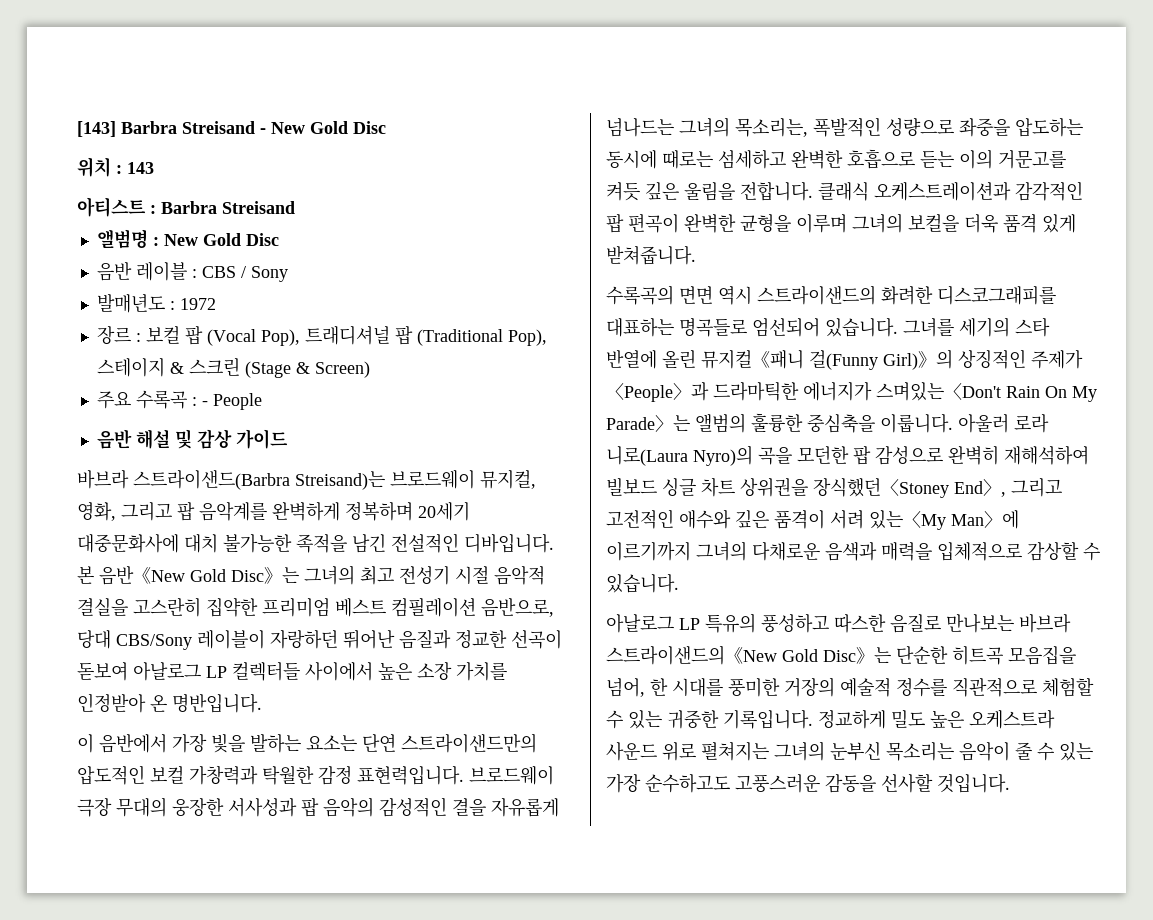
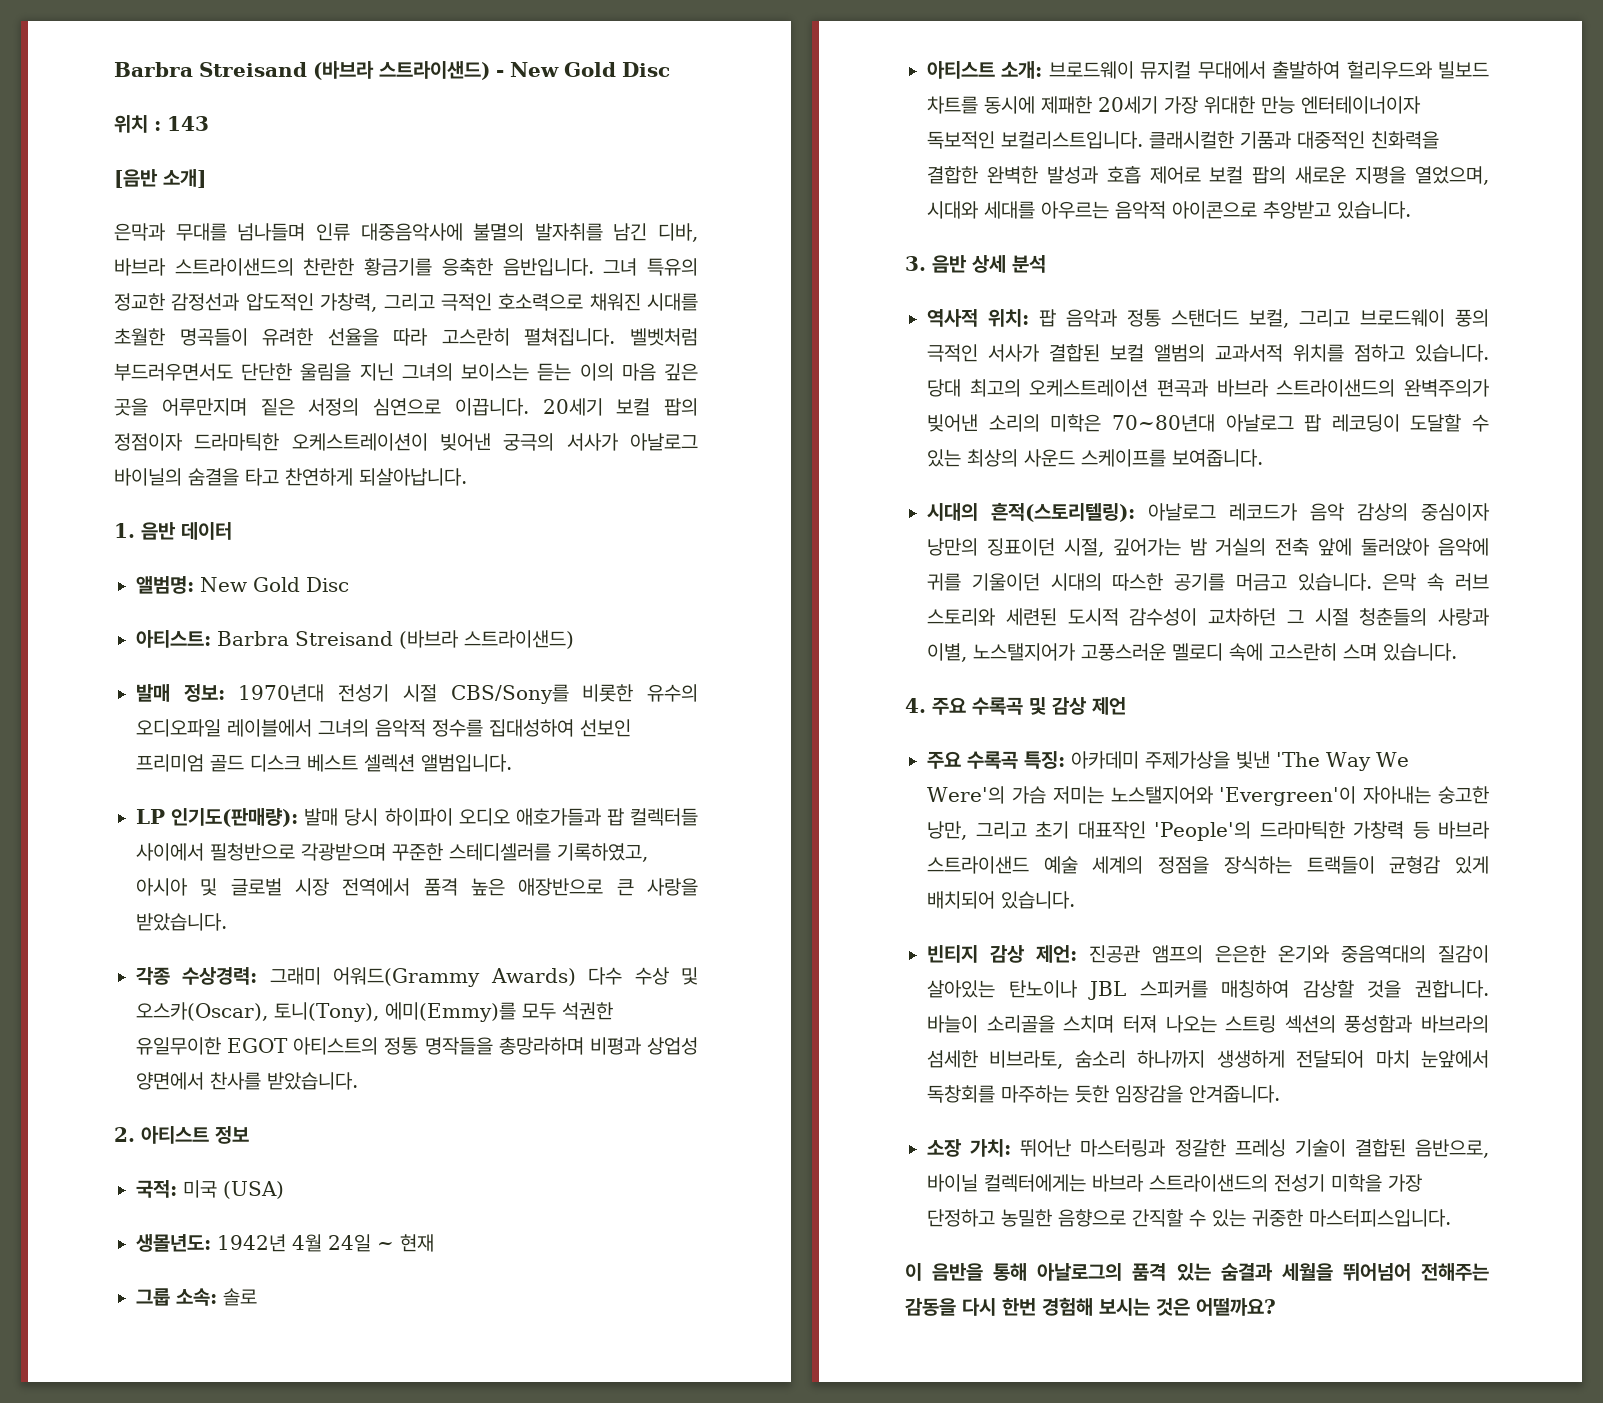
- [143] Barbra Streisand - New Gold Disc
+ Barbra Streisand (바브라 스트라이샌드) - New Gold Disc
- 아티스트 : Barbra Streisand
- 앨범명 : New Gold Disc
- 음반 레이블 : CBS / Sony
- 발매년도 : 1972
- 장르 : 보컬 팝 (Vocal Pop), 트래디셔널 팝 (Traditional Pop), 스테이지 & 스크린 (Stage & Screen)
- 주요 수록곡 : - People
- 음반 해설 및 감상 가이드
- 바브라 스트라이샌드(Barbra Streisand)는 브로드웨이 뮤지컬, 영화, 그리고 팝 음악계를 완벽하게 정복하며 20세기 대중문화사에 대치 불가능한 족적을 남긴 전설적인 디바입니다. 본 음반《New Gold Disc》는 그녀의 최고 전성기 시절 음악적 결실을 고스란히 집약한 프리미엄 베스트 컴필레이션 음반으로, 당대 CBS/Sony 레이블이 자랑하던 뛰어난 음질과 정교한 선곡이 돋보여 아날로그 LP 컬렉터들 사이에서 높은 소장 가치를 인정받아 온 명반입니다.
- 이 음반에서 가장 빛을 발하는 요소는 단연 스트라이샌드만의 압도적인 보컬 가창력과 탁월한 감정 표현력입니다. 브로드웨이 극장 무대의 웅장한 서사성과 팝 음악의 감성적인 결을 자유롭게 넘나드는 그녀의 목소리는, 폭발적인 성량으로 좌중을 압도하는 동시에 때로는 섬세하고 완벽한 호흡으로 듣는 이의 거문고를 켜듯 깊은 울림을 전합니다. 클래식 오케스트레이션과 감각적인 팝 편곡이 완벽한 균형을 이루며 그녀의 보컬을 더욱 품격 있게 받쳐줍니다.
- 수록곡의 면면 역시 스트라이샌드의 화려한 디스코그래피를 대표하는 명곡들로 엄선되어 있습니다. 그녀를 세기의 스타 반열에 올린 뮤지컬《패니 걸(Funny Girl)》의 상징적인 주제가〈People〉과 드라마틱한 에너지가 스며있는〈Don't Rain On My Parade〉는 앨범의 훌륭한 중심축을 이룹니다. 아울러 로라 니로(Laura Nyro)의 곡을 모던한 팝 감성으로 완벽히 재해석하여 빌보드 싱글 차트 상위권을 장식했던〈Stoney End〉, 그리고 고전적인 애수와 깊은 품격이 서려 있는〈My Man〉에 이르기까지 그녀의 다채로운 음색과 매력을 입체적으로 감상할 수 있습니다.
- 아날로그 LP 특유의 풍성하고 따스한 음질로 만나보는 바브라 스트라이샌드의《New Gold Disc》는 단순한 히트곡 모음집을 넘어, 한 시대를 풍미한 거장의 예술적 정수를 직관적으로 체험할 수 있는 귀중한 기록입니다. 정교하게 밀도 높은 오케스트라 사운드 위로 펼쳐지는 그녀의 눈부신 목소리는 음악이 줄 수 있는 가장 순수하고도 고풍스러운 감동을 선사할 것입니다.
+ [음반 소개]
+ 은막과 무대를 넘나들며 인류 대중음악사에 불멸의 발자취를 남긴 디바, 바브라 스트라이샌드의 찬란한 황금기를 응축한 음반입니다. 그녀 특유의 정교한 감정선과 압도적인 가창력, 그리고 극적인 호소력으로 채워진 시대를 초월한 명곡들이 유려한 선율을 따라 고스란히 펼쳐집니다. 벨벳처럼 부드러우면서도 단단한 울림을 지닌 그녀의 보이스는 듣는 이의 마음 깊은 곳을 어루만지며 짙은 서정의 심연으로 이끕니다. 20세기 보컬 팝의 정점이자 드라마틱한 오케스트레이션이 빚어낸 궁극의 서사가 아날로그 바이닐의 숨결을 타고 찬연하게 되살아납니다.
+ 1. 음반 데이터
+ 앨범명: New Gold Disc
+ 아티스트: Barbra Streisand (바브라 스트라이샌드)
+ 발매 정보: 1970년대 전성기 시절 CBS/Sony를 비롯한 유수의 오디오파일 레이블에서 그녀의 음악적 정수를 집대성하여 선보인 프리미엄 골드 디스크 베스트 셀렉션 앨범입니다.
+ LP 인기도(판매량): 발매 당시 하이파이 오디오 애호가들과 팝 컬렉터들 사이에서 필청반으로 각광받으며 꾸준한 스테디셀러를 기록하였고, 아시아 및 글로벌 시장 전역에서 품격 높은 애장반으로 큰 사랑을 받았습니다.
+ 각종 수상경력: 그래미 어워드(Grammy Awards) 다수 수상 및 오스카(Oscar), 토니(Tony), 에미(Emmy)를 모두 석권한 유일무이한 EGOT 아티스트의 정통 명작들을 총망라하며 비평과 상업성 양면에서 찬사를 받았습니다.
+ 2. 아티스트 정보
+ 국적: 미국 (USA)
+ 생몰년도: 1942년 4월 24일 ~ 현재
+ 그룹 소속: 솔로
+ 아티스트 소개: 브로드웨이 뮤지컬 무대에서 출발하여 헐리우드와 빌보드 차트를 동시에 제패한 20세기 가장 위대한 만능 엔터테이너이자 독보적인 보컬리스트입니다. 클래시컬한 기품과 대중적인 친화력을 결합한 완벽한 발성과 호흡 제어로 보컬 팝의 새로운 지평을 열었으며, 시대와 세대를 아우르는 음악적 아이콘으로 추앙받고 있습니다.
+ 3. 음반 상세 분석
+ 역사적 위치: 팝 음악과 정통 스탠더드 보컬, 그리고 브로드웨이 풍의 극적인 서사가 결합된 보컬 앨범의 교과서적 위치를 점하고 있습니다. 당대 최고의 오케스트레이션 편곡과 바브라 스트라이샌드의 완벽주의가 빚어낸 소리의 미학은 70~80년대 아날로그 팝 레코딩이 도달할 수 있는 최상의 사운드 스케이프를 보여줍니다.
+ 시대의 흔적(스토리텔링): 아날로그 레코드가 음악 감상의 중심이자 낭만의 징표이던 시절, 깊어가는 밤 거실의 전축 앞에 둘러앉아 음악에 귀를 기울이던 시대의 따스한 공기를 머금고 있습니다. 은막 속 러브 스토리와 세련된 도시적 감수성이 교차하던 그 시절 청춘들의 사랑과 이별, 노스탤지어가 고풍스러운 멜로디 속에 고스란히 스며 있습니다.
+ 4. 주요 수록곡 및 감상 제언
+ 주요 수록곡 특징: 아카데미 주제가상을 빛낸 'The Way We Were'의 가슴 저미는 노스탤지어와 'Evergreen'이 자아내는 숭고한 낭만, 그리고 초기 대표작인 'People'의 드라마틱한 가창력 등 바브라 스트라이샌드 예술 세계의 정점을 장식하는 트랙들이 균형감 있게 배치되어 있습니다.
+ 빈티지 감상 제언: 진공관 앰프의 은은한 온기와 중음역대의 질감이 살아있는 탄노이나 JBL 스피커를 매칭하여 감상할 것을 권합니다. 바늘이 소리골을 스치며 터져 나오는 스트링 섹션의 풍성함과 바브라의 섬세한 비브라토, 숨소리 하나까지 생생하게 전달되어 마치 눈앞에서 독창회를 마주하는 듯한 임장감을 안겨줍니다.
+ 소장 가치: 뛰어난 마스터링과 정갈한 프레싱 기술이 결합된 음반으로, 바이닐 컬렉터에게는 바브라 스트라이샌드의 전성기 미학을 가장 단정하고 농밀한 음향으로 간직할 수 있는 귀중한 마스터피스입니다.
+ 이 음반을 통해 아날로그의 품격 있는 숨결과 세월을 뛰어넘어 전해주는 감동을 다시 한번 경험해 보시는 것은 어떨까요?

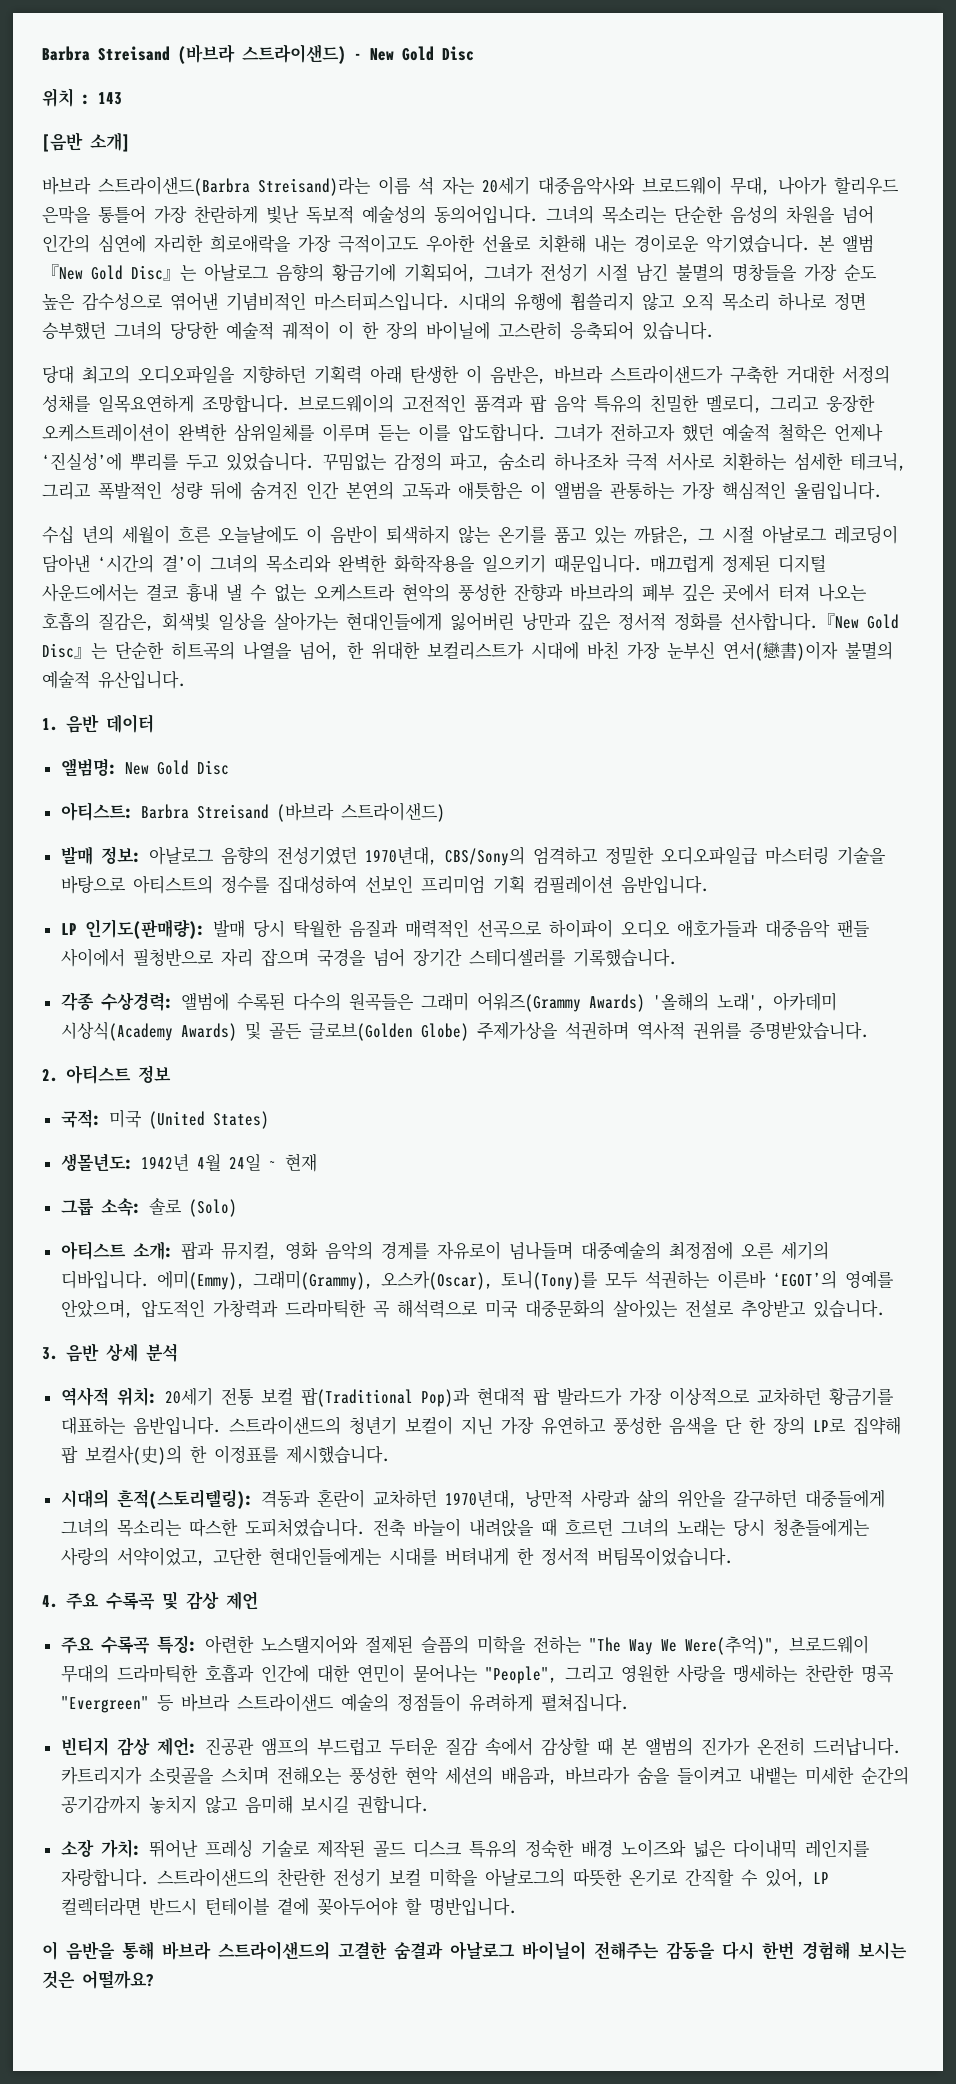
- 은막과 무대를 넘나들며 인류 대중음악사에 불멸의 발자취를 남긴 디바, 바브라 스트라이샌드의 찬란한 황금기를 응축한 음반입니다. 그녀 특유의 정교한 감정선과 압도적인 가창력, 그리고 극적인 호소력으로 채워진 시대를 초월한 명곡들이 유려한 선율을 따라 고스란히 펼쳐집니다. 벨벳처럼 부드러우면서도 단단한 울림을 지닌 그녀의 보이스는 듣는 이의 마음 깊은 곳을 어루만지며 짙은 서정의 심연으로 이끕니다. 20세기 보컬 팝의 정점이자 드라마틱한 오케스트레이션이 빚어낸 궁극의 서사가 아날로그 바이닐의 숨결을 타고 찬연하게 되살아납니다.
+ 바브라 스트라이샌드(Barbra Streisand)라는 이름 석 자는 20세기 대중음악사와 브로드웨이 무대, 나아가 할리우드 은막을 통틀어 가장 찬란하게 빛난 독보적 예술성의 동의어입니다. 그녀의 목소리는 단순한 음성의 차원을 넘어 인간의 심연에 자리한 희로애락을 가장 극적이고도 우아한 선율로 치환해 내는 경이로운 악기였습니다. 본 앨범『New Gold Disc』는 아날로그 음향의 황금기에 기획되어, 그녀가 전성기 시절 남긴 불멸의 명창들을 가장 순도 높은 감수성으로 엮어낸 기념비적인 마스터피스입니다. 시대의 유행에 휩쓸리지 않고 오직 목소리 하나로 정면 승부했던 그녀의 당당한 예술적 궤적이 이 한 장의 바이닐에 고스란히 응축되어 있습니다.
+ 당대 최고의 오디오파일을 지향하던 기획력 아래 탄생한 이 음반은, 바브라 스트라이샌드가 구축한 거대한 서정의 성채를 일목요연하게 조망합니다. 브로드웨이의 고전적인 품격과 팝 음악 특유의 친밀한 멜로디, 그리고 웅장한 오케스트레이션이 완벽한 삼위일체를 이루며 듣는 이를 압도합니다. 그녀가 전하고자 했던 예술적 철학은 언제나 ‘진실성’에 뿌리를 두고 있었습니다. 꾸밈없는 감정의 파고, 숨소리 하나조차 극적 서사로 치환하는 섬세한 테크닉, 그리고 폭발적인 성량 뒤에 숨겨진 인간 본연의 고독과 애틋함은 이 앨범을 관통하는 가장 핵심적인 울림입니다.
+ 수십 년의 세월이 흐른 오늘날에도 이 음반이 퇴색하지 않는 온기를 품고 있는 까닭은, 그 시절 아날로그 레코딩이 담아낸 ‘시간의 결’이 그녀의 목소리와 완벽한 화학작용을 일으키기 때문입니다. 매끄럽게 정제된 디지털 사운드에서는 결코 흉내 낼 수 없는 오케스트라 현악의 풍성한 잔향과 바브라의 폐부 깊은 곳에서 터져 나오는 호흡의 질감은, 회색빛 일상을 살아가는 현대인들에게 잃어버린 낭만과 깊은 정서적 정화를 선사합니다.『New Gold Disc』는 단순한 히트곡의 나열을 넘어, 한 위대한 보컬리스트가 시대에 바친 가장 눈부신 연서(戀書)이자 불멸의 예술적 유산입니다.
- 발매 정보: 1970년대 전성기 시절 CBS/Sony를 비롯한 유수의 오디오파일 레이블에서 그녀의 음악적 정수를 집대성하여 선보인 프리미엄 골드 디스크 베스트 셀렉션 앨범입니다.
- LP 인기도(판매량): 발매 당시 하이파이 오디오 애호가들과 팝 컬렉터들 사이에서 필청반으로 각광받으며 꾸준한 스테디셀러를 기록하였고, 아시아 및 글로벌 시장 전역에서 품격 높은 애장반으로 큰 사랑을 받았습니다.
- 각종 수상경력: 그래미 어워드(Grammy Awards) 다수 수상 및 오스카(Oscar), 토니(Tony), 에미(Emmy)를 모두 석권한 유일무이한 EGOT 아티스트의 정통 명작들을 총망라하며 비평과 상업성 양면에서 찬사를 받았습니다.
+ 발매 정보: 아날로그 음향의 전성기였던 1970년대, CBS/Sony의 엄격하고 정밀한 오디오파일급 마스터링 기술을 바탕으로 아티스트의 정수를 집대성하여 선보인 프리미엄 기획 컴필레이션 음반입니다.
+ LP 인기도(판매량): 발매 당시 탁월한 음질과 매력적인 선곡으로 하이파이 오디오 애호가들과 대중음악 팬들 사이에서 필청반으로 자리 잡으며 국경을 넘어 장기간 스테디셀러를 기록했습니다.
+ 각종 수상경력: 앨범에 수록된 다수의 원곡들은 그래미 어워즈(Grammy Awards) '올해의 노래', 아카데미 시상식(Academy Awards) 및 골든 글로브(Golden Globe) 주제가상을 석권하며 역사적 권위를 증명받았습니다.
- 국적: 미국 (USA)
+ 국적: 미국 (United States)
- 그룹 소속: 솔로
+ 그룹 소속: 솔로 (Solo)
- 아티스트 소개: 브로드웨이 뮤지컬 무대에서 출발하여 헐리우드와 빌보드 차트를 동시에 제패한 20세기 가장 위대한 만능 엔터테이너이자 독보적인 보컬리스트입니다. 클래시컬한 기품과 대중적인 친화력을 결합한 완벽한 발성과 호흡 제어로 보컬 팝의 새로운 지평을 열었으며, 시대와 세대를 아우르는 음악적 아이콘으로 추앙받고 있습니다.
+ 아티스트 소개: 팝과 뮤지컬, 영화 음악의 경계를 자유로이 넘나들며 대중예술의 최정점에 오른 세기의 디바입니다. 에미(Emmy), 그래미(Grammy), 오스카(Oscar), 토니(Tony)를 모두 석권하는 이른바 ‘EGOT’의 영예를 안았으며, 압도적인 가창력과 드라마틱한 곡 해석력으로 미국 대중문화의 살아있는 전설로 추앙받고 있습니다.
- 역사적 위치: 팝 음악과 정통 스탠더드 보컬, 그리고 브로드웨이 풍의 극적인 서사가 결합된 보컬 앨범의 교과서적 위치를 점하고 있습니다. 당대 최고의 오케스트레이션 편곡과 바브라 스트라이샌드의 완벽주의가 빚어낸 소리의 미학은 70~80년대 아날로그 팝 레코딩이 도달할 수 있는 최상의 사운드 스케이프를 보여줍니다.
- 시대의 흔적(스토리텔링): 아날로그 레코드가 음악 감상의 중심이자 낭만의 징표이던 시절, 깊어가는 밤 거실의 전축 앞에 둘러앉아 음악에 귀를 기울이던 시대의 따스한 공기를 머금고 있습니다. 은막 속 러브 스토리와 세련된 도시적 감수성이 교차하던 그 시절 청춘들의 사랑과 이별, 노스탤지어가 고풍스러운 멜로디 속에 고스란히 스며 있습니다.
+ 역사적 위치: 20세기 전통 보컬 팝(Traditional Pop)과 현대적 팝 발라드가 가장 이상적으로 교차하던 황금기를 대표하는 음반입니다. 스트라이샌드의 청년기 보컬이 지닌 가장 유연하고 풍성한 음색을 단 한 장의 LP로 집약해 팝 보컬사(史)의 한 이정표를 제시했습니다.
+ 시대의 흔적(스토리텔링): 격동과 혼란이 교차하던 1970년대, 낭만적 사랑과 삶의 위안을 갈구하던 대중들에게 그녀의 목소리는 따스한 도피처였습니다. 전축 바늘이 내려앉을 때 흐르던 그녀의 노래는 당시 청춘들에게는 사랑의 서약이었고, 고단한 현대인들에게는 시대를 버텨내게 한 정서적 버팀목이었습니다.
- 주요 수록곡 특징: 아카데미 주제가상을 빛낸 'The Way We Were'의 가슴 저미는 노스탤지어와 'Evergreen'이 자아내는 숭고한 낭만, 그리고 초기 대표작인 'People'의 드라마틱한 가창력 등 바브라 스트라이샌드 예술 세계의 정점을 장식하는 트랙들이 균형감 있게 배치되어 있습니다.
+ 주요 수록곡 특징: 아련한 노스탤지어와 절제된 슬픔의 미학을 전하는 "The Way We Were(추억)", 브로드웨이 무대의 드라마틱한 호흡과 인간에 대한 연민이 묻어나는 "People", 그리고 영원한 사랑을 맹세하는 찬란한 명곡 "Evergreen" 등 바브라 스트라이샌드 예술의 정점들이 유려하게 펼쳐집니다.
- 빈티지 감상 제언: 진공관 앰프의 은은한 온기와 중음역대의 질감이 살아있는 탄노이나 JBL 스피커를 매칭하여 감상할 것을 권합니다. 바늘이 소리골을 스치며 터져 나오는 스트링 섹션의 풍성함과 바브라의 섬세한 비브라토, 숨소리 하나까지 생생하게 전달되어 마치 눈앞에서 독창회를 마주하는 듯한 임장감을 안겨줍니다.
- 소장 가치: 뛰어난 마스터링과 정갈한 프레싱 기술이 결합된 음반으로, 바이닐 컬렉터에게는 바브라 스트라이샌드의 전성기 미학을 가장 단정하고 농밀한 음향으로 간직할 수 있는 귀중한 마스터피스입니다.
- 이 음반을 통해 아날로그의 품격 있는 숨결과 세월을 뛰어넘어 전해주는 감동을 다시 한번 경험해 보시는 것은 어떨까요?
+ 빈티지 감상 제언: 진공관 앰프의 부드럽고 두터운 질감 속에서 감상할 때 본 앨범의 진가가 온전히 드러납니다. 카트리지가 소릿골을 스치며 전해오는 풍성한 현악 세션의 배음과, 바브라가 숨을 들이켜고 내뱉는 미세한 순간의 공기감까지 놓치지 않고 음미해 보시길 권합니다.
+ 소장 가치: 뛰어난 프레싱 기술로 제작된 골드 디스크 특유의 정숙한 배경 노이즈와 넓은 다이내믹 레인지를 자랑합니다. 스트라이샌드의 찬란한 전성기 보컬 미학을 아날로그의 따뜻한 온기로 간직할 수 있어, LP 컬렉터라면 반드시 턴테이블 곁에 꽂아두어야 할 명반입니다.
+ 이 음반을 통해 바브라 스트라이샌드의 고결한 숨결과 아날로그 바이닐이 전해주는 감동을 다시 한번 경험해 보시는 것은 어떨까요?

